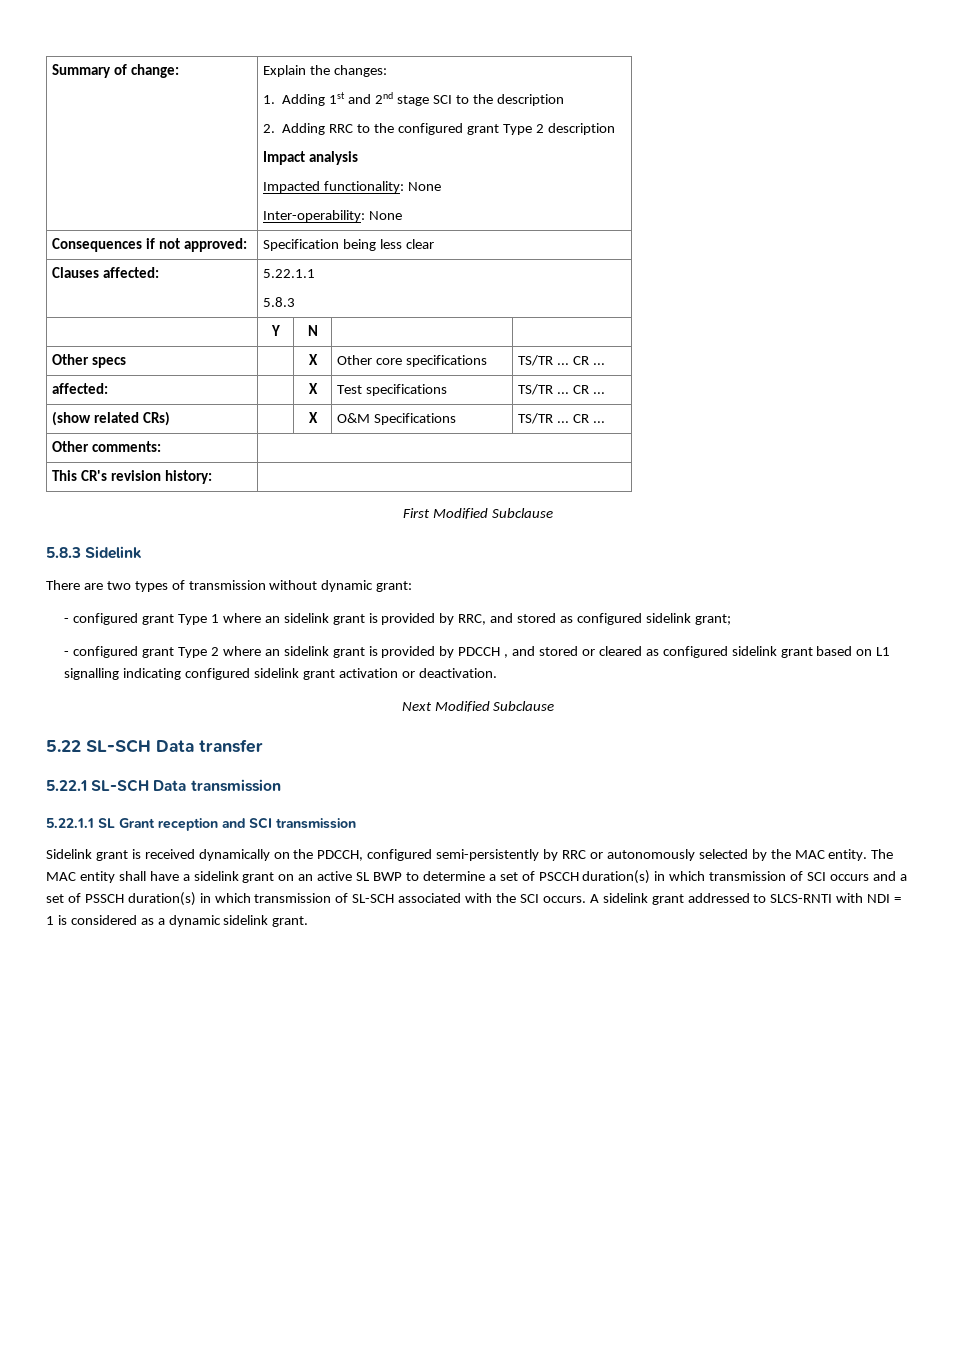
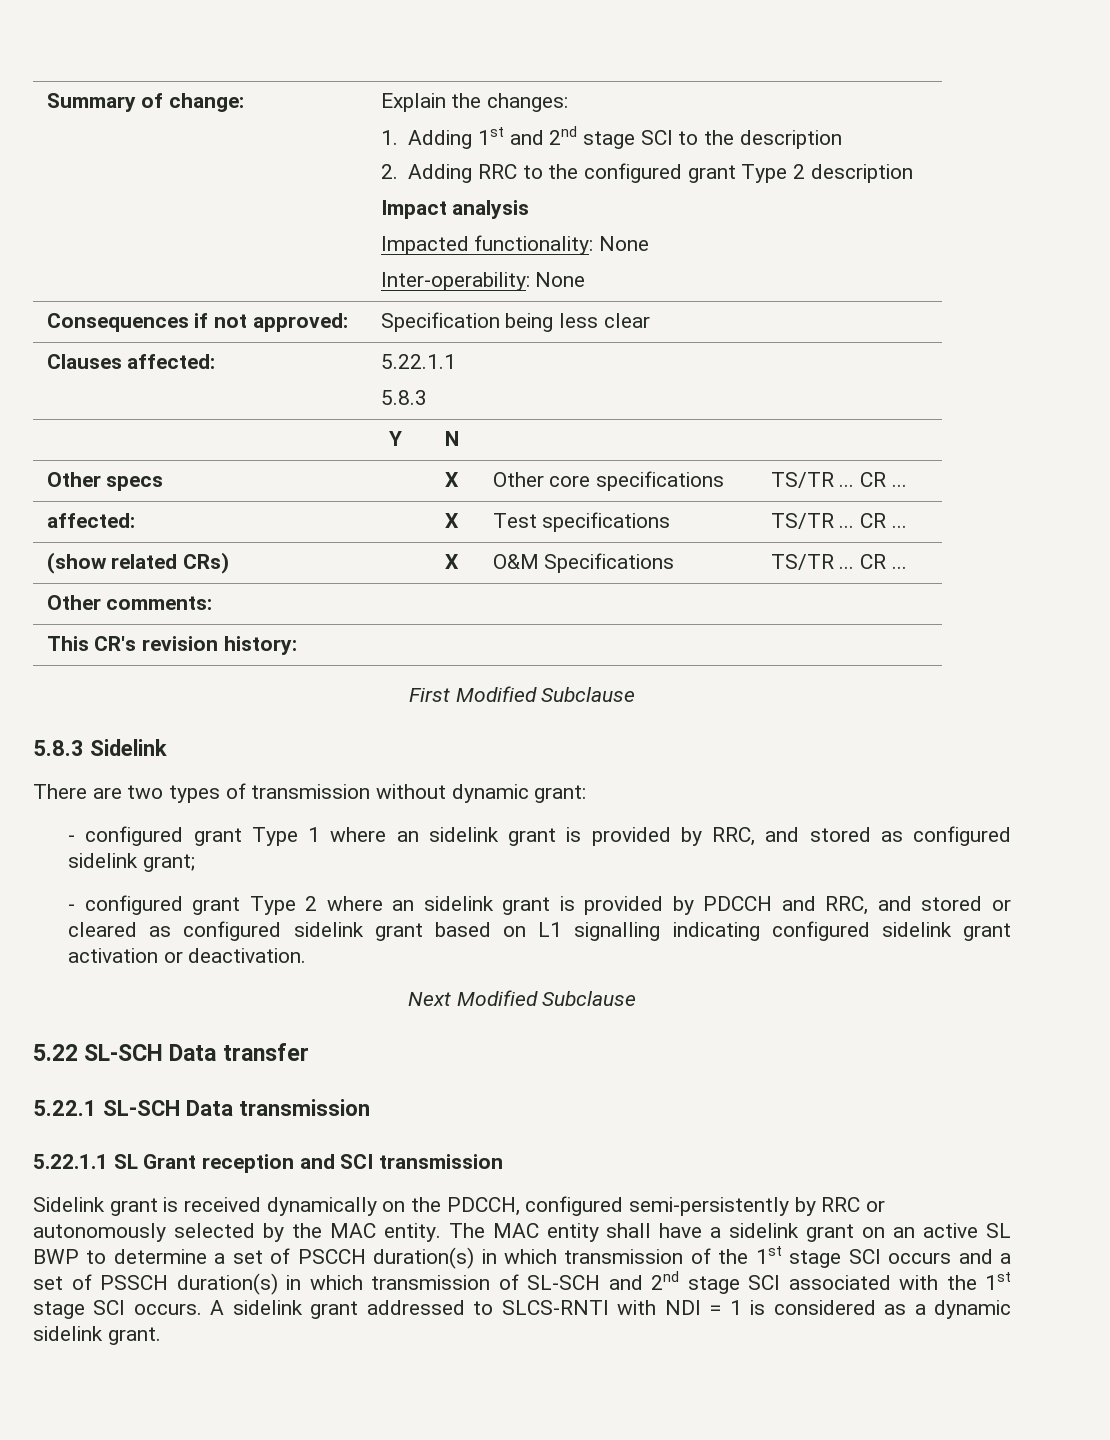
- - configured grant Type 2 where an sidelink grant is provided by PDCCH , and stored or cleared as configured sidelink grant based on L1 signalling indicating configured sidelink grant activation or deactivation.
+ - configured grant Type 2 where an sidelink grant is provided by PDCCH and RRC, and stored or cleared as configured sidelink grant based on L1 signalling indicating configured sidelink grant activation or deactivation.
- The MAC entity shall have a sidelink grant on an active SL BWP to determine a set of PSCCH duration(s) in which transmission of SCI occurs and a set of PSSCH duration(s) in which transmission of SL-SCH associated with the SCI occurs.
+ The MAC entity shall have a sidelink grant on an active SL BWP to determine a set of PSCCH duration(s) in which transmission of the 1st stage SCI occurs and a set of PSSCH duration(s) in which transmission of SL-SCH and 2nd stage SCI associated with the 1st stage SCI occurs.

